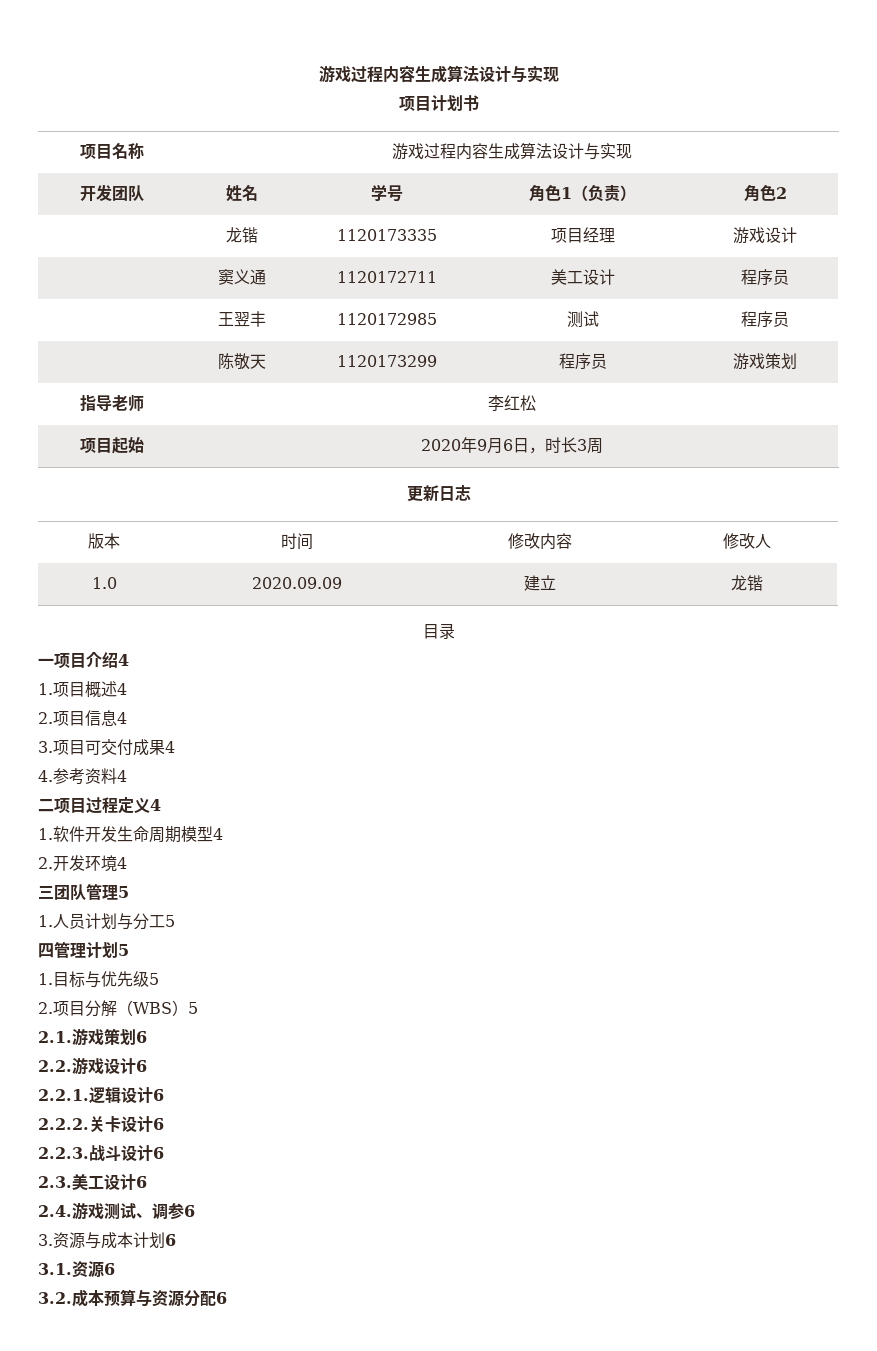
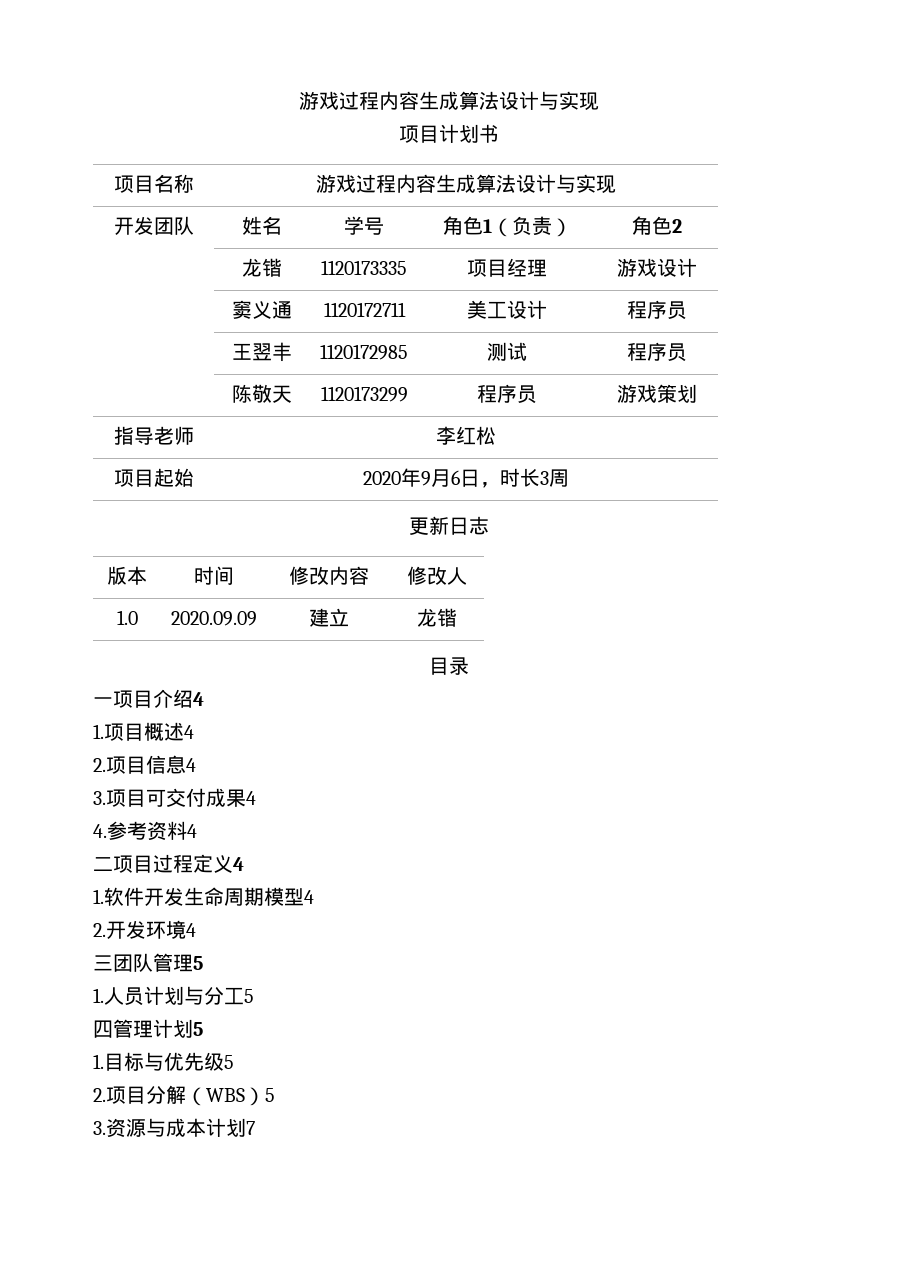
- 2.1.游戏策划6
- 2.2.游戏设计6
- 2.2.1.逻辑设计6
- 2.2.2.关卡设计6
- 2.2.3.战斗设计6
- 2.3.美工设计6
- 2.4.游戏测试、调参6
- 3.资源与成本计划6
- 3.1.资源6
- 3.2.成本预算与资源分配6
+ 3.资源与成本计划7

